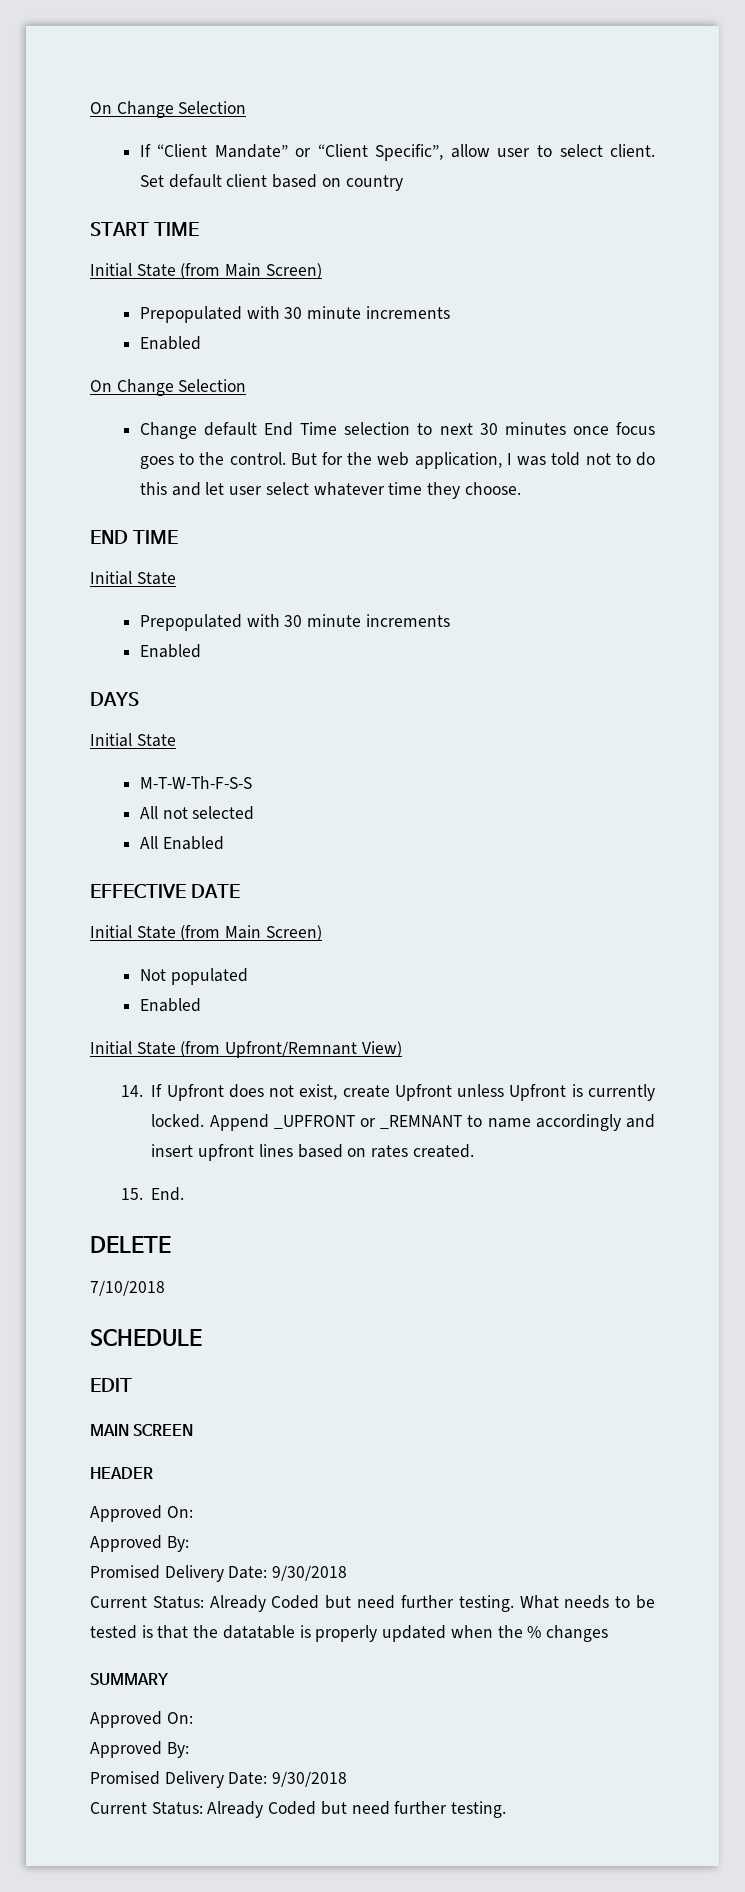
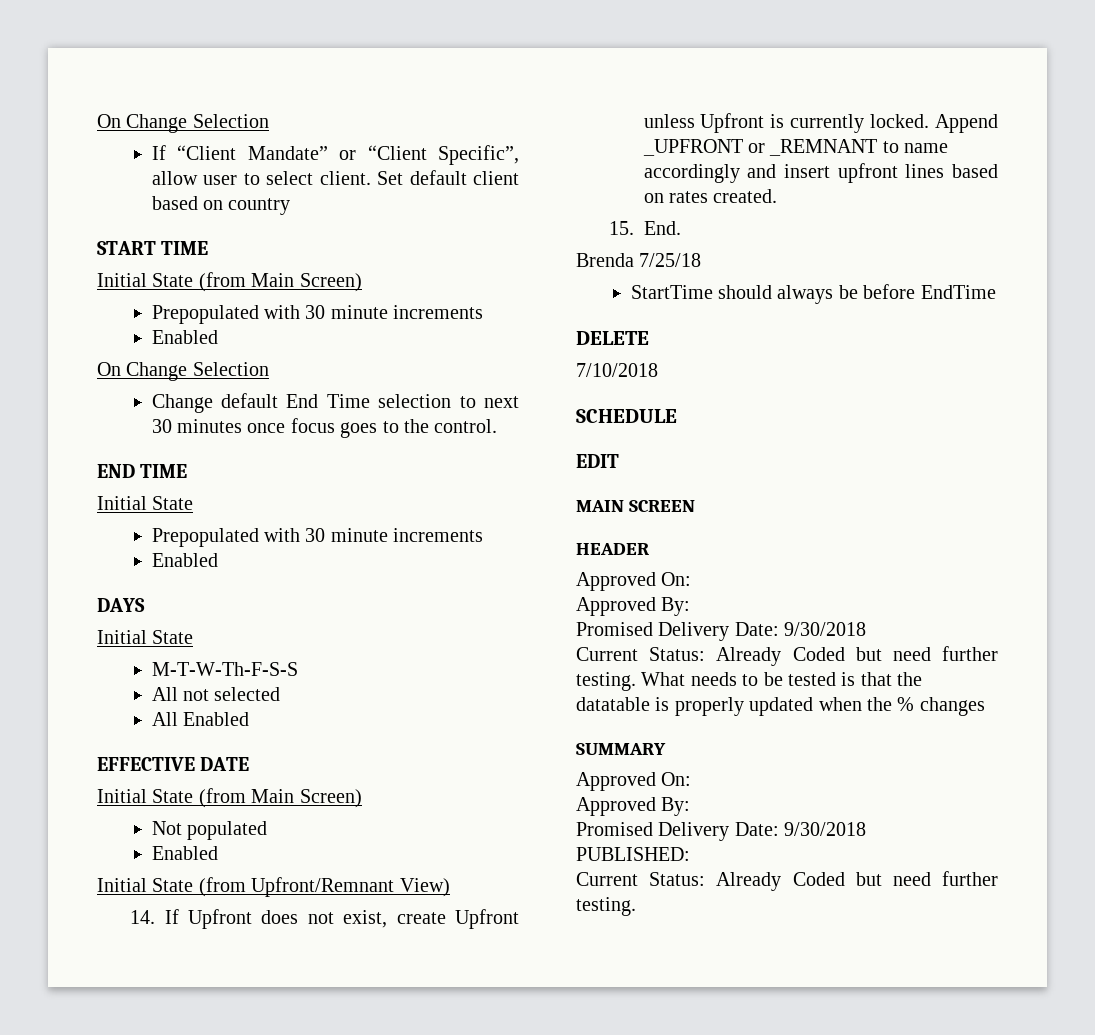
- But for the web application, I was told not to do this and let user select whatever time they choose.
+ Brenda 7/25/18
+ StartTime should always be before EndTime
+ PUBLISHED:

